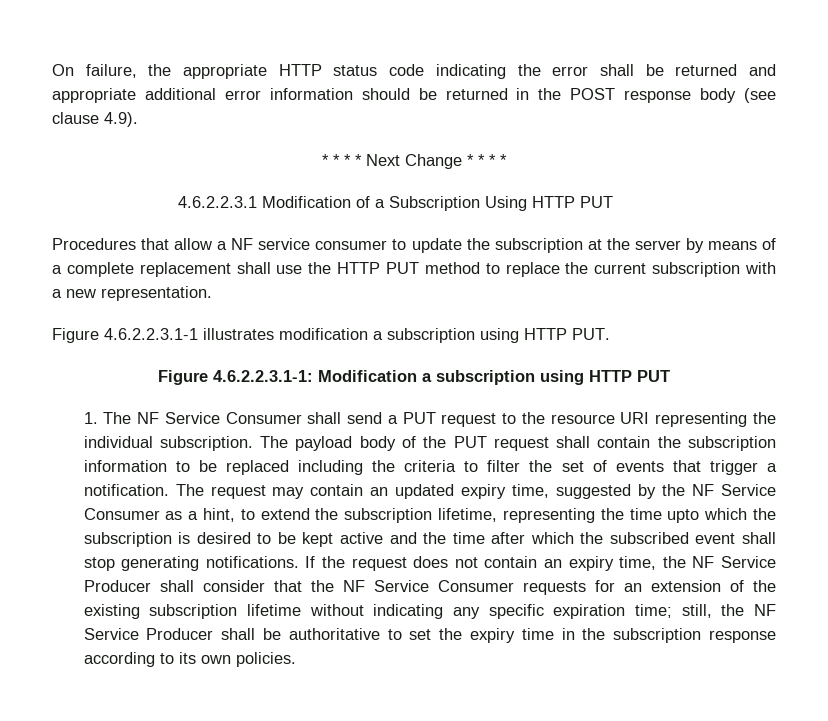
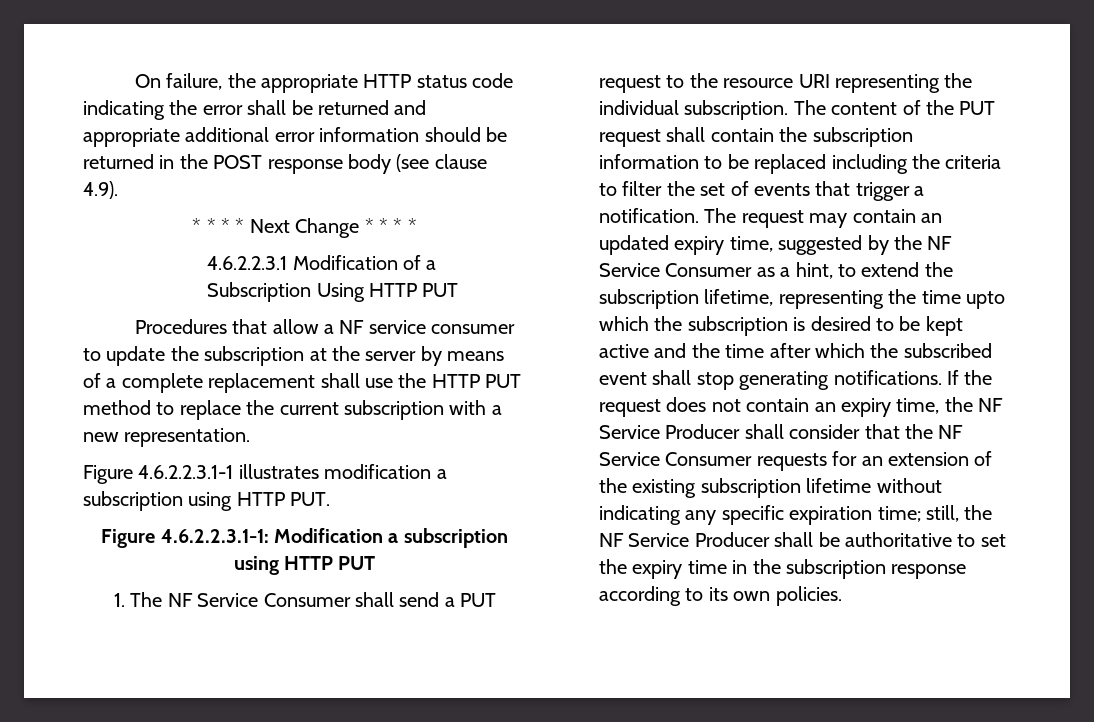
- The payload body of the PUT request shall contain the subscription information to be replaced including the criteria to filter the set of events that trigger a notification.
+ The content of the PUT request shall contain the subscription information to be replaced including the criteria to filter the set of events that trigger a notification.

